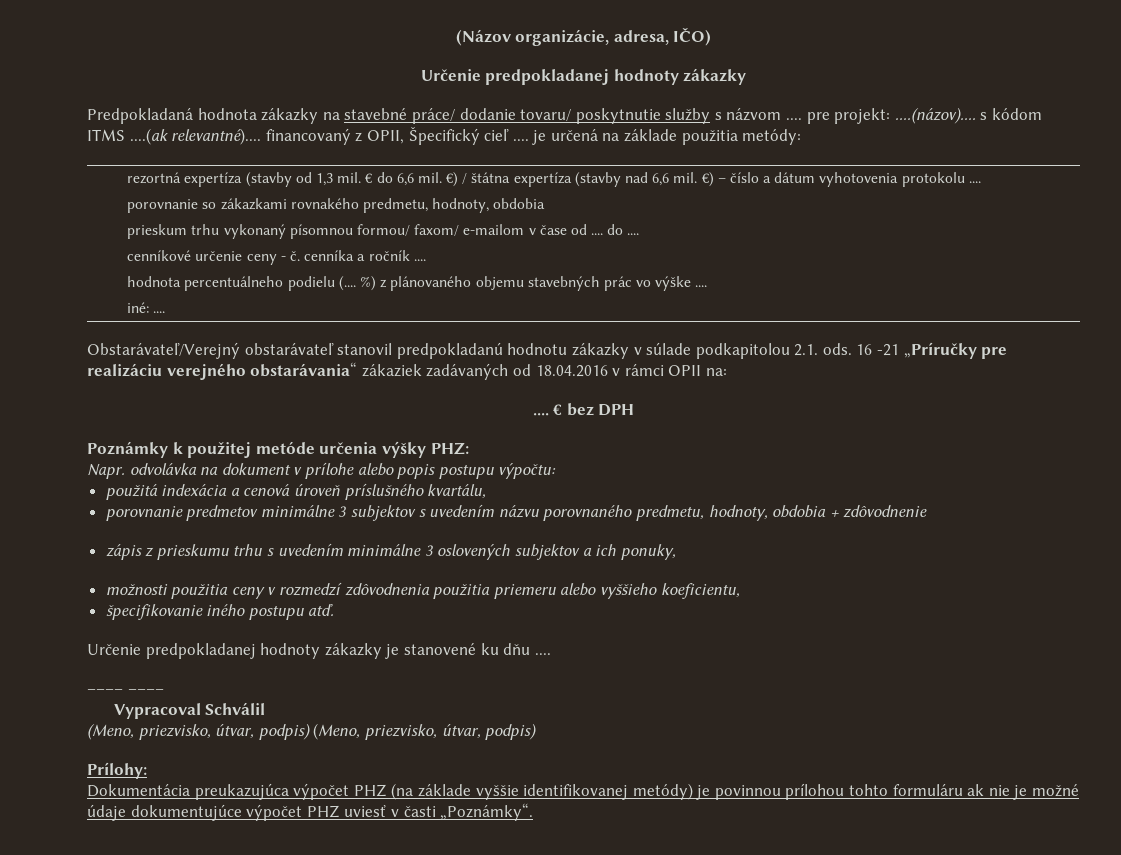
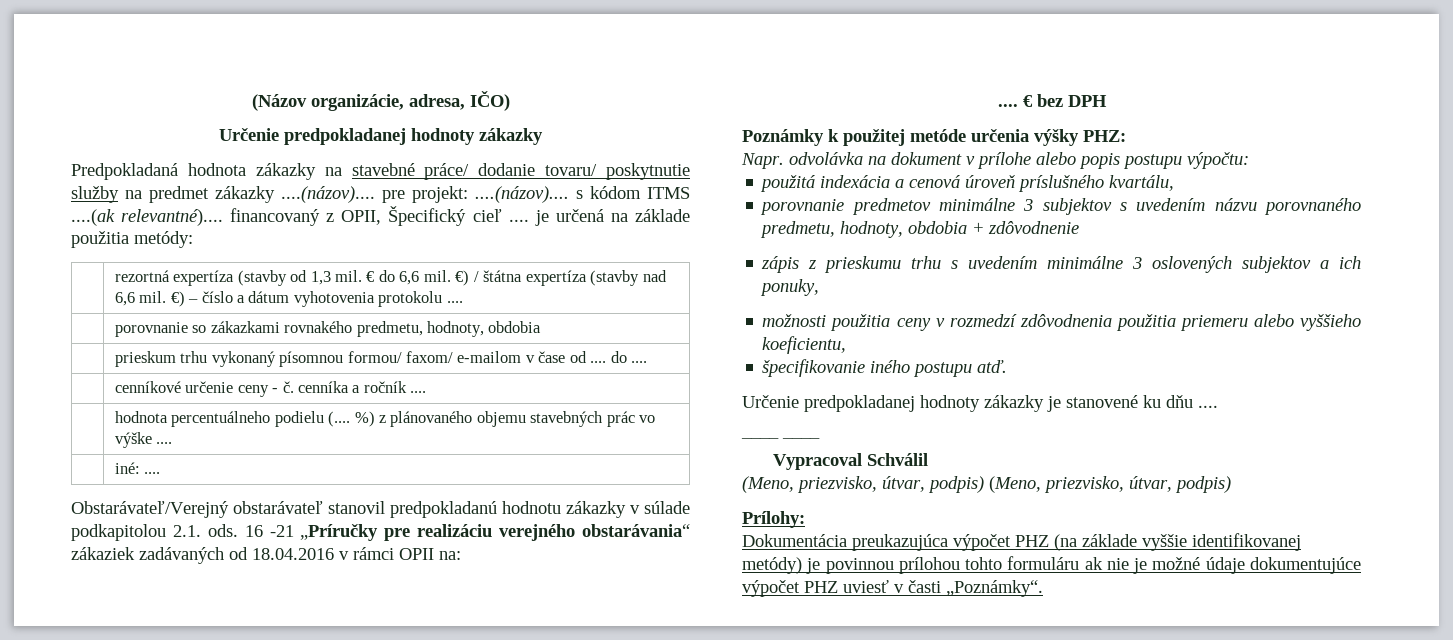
- Predpokladaná hodnota zákazky na stavebné práce/ dodanie tovaru/ poskytnutie služby s názvom .... pre projekt: ....(názov).... s kódom ITMS ....(ak relevantné).... financovaný z OPII, Špecifický cieľ .... je určená na základe použitia metódy:
+ Predpokladaná hodnota zákazky na stavebné práce/ dodanie tovaru/ poskytnutie služby na predmet zákazky ....(názov).... pre projekt: ....(názov).... s kódom ITMS ....(ak relevantné).... financovaný z OPII, Špecifický cieľ .... je určená na základe použitia metódy:

